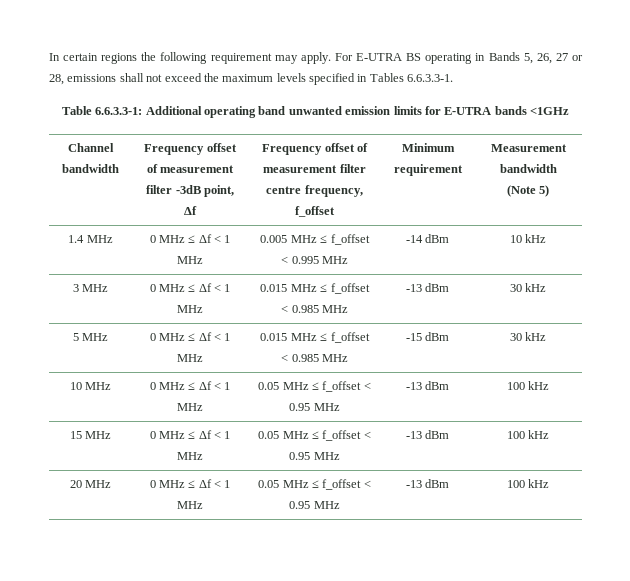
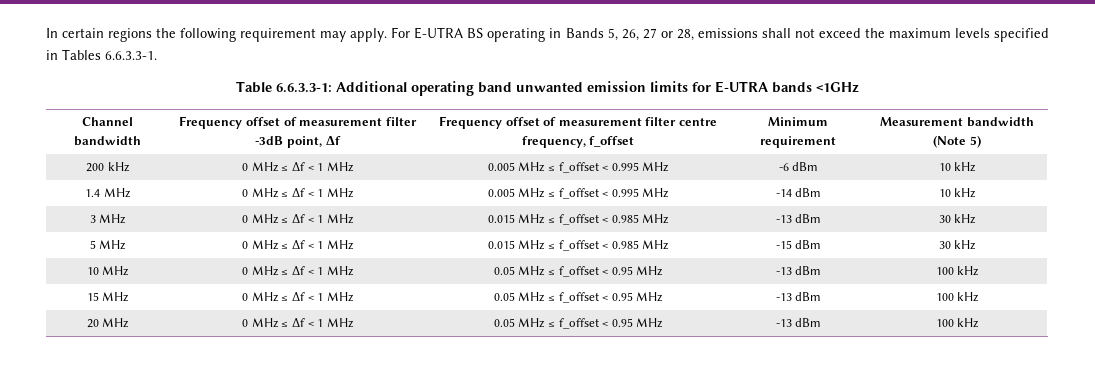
+ 200 kHz | 0 MHz ≤ Δf < 1 MHz | 0.005 MHz ≤ f_offset < 0.995 MHz | -6 dBm | 10 kHz

